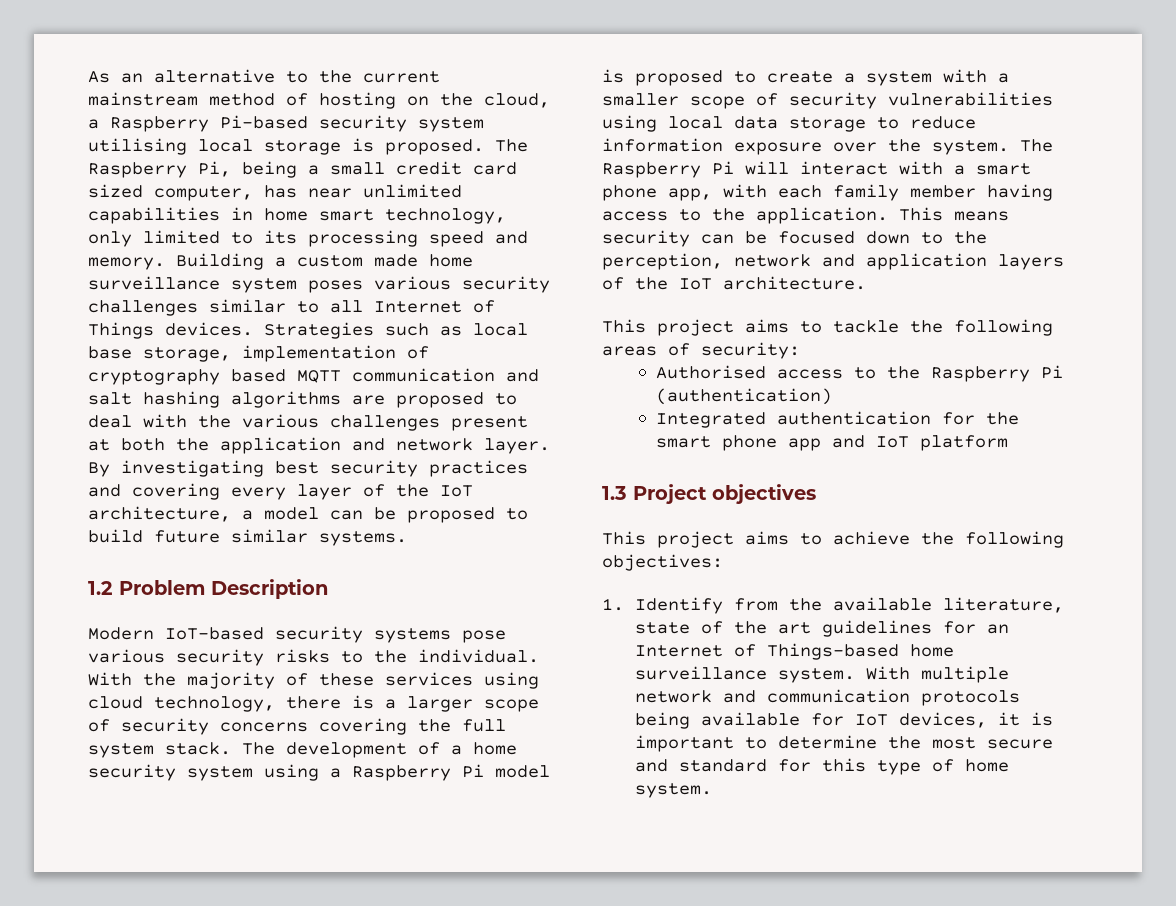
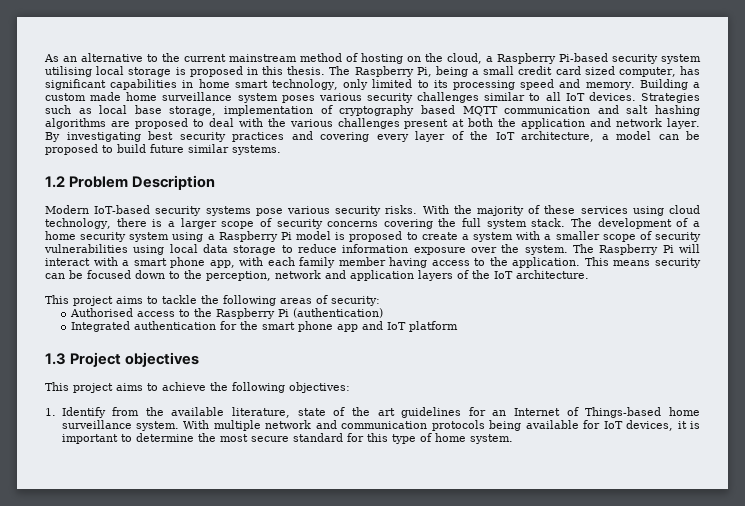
- As an alternative to the current mainstream method of hosting on the cloud, a Raspberry Pi-based security system utilising local storage is proposed.
+ As an alternative to the current mainstream method of hosting on the cloud, a Raspberry Pi-based security system utilising local storage is proposed in this thesis.
- The Raspberry Pi, being a small credit card sized computer, has near unlimited capabilities in home smart technology, only limited to its processing speed and memory.
+ The Raspberry Pi, being a small credit card sized computer, has significant capabilities in home smart technology, only limited to its processing speed and memory.
- Building a custom made home surveillance system poses various security challenges similar to all Internet of Things devices.
+ Building a custom made home surveillance system poses various security challenges similar to all IoT devices.
- Modern IoT-based security systems pose various security risks to the individual.
+ Modern IoT-based security systems pose various security risks.
- With multiple network and communication protocols being available for IoT devices, it is important to determine the most secure and standard for this type of home system.
+ With multiple network and communication protocols being available for IoT devices, it is important to determine the most secure standard for this type of home system.

